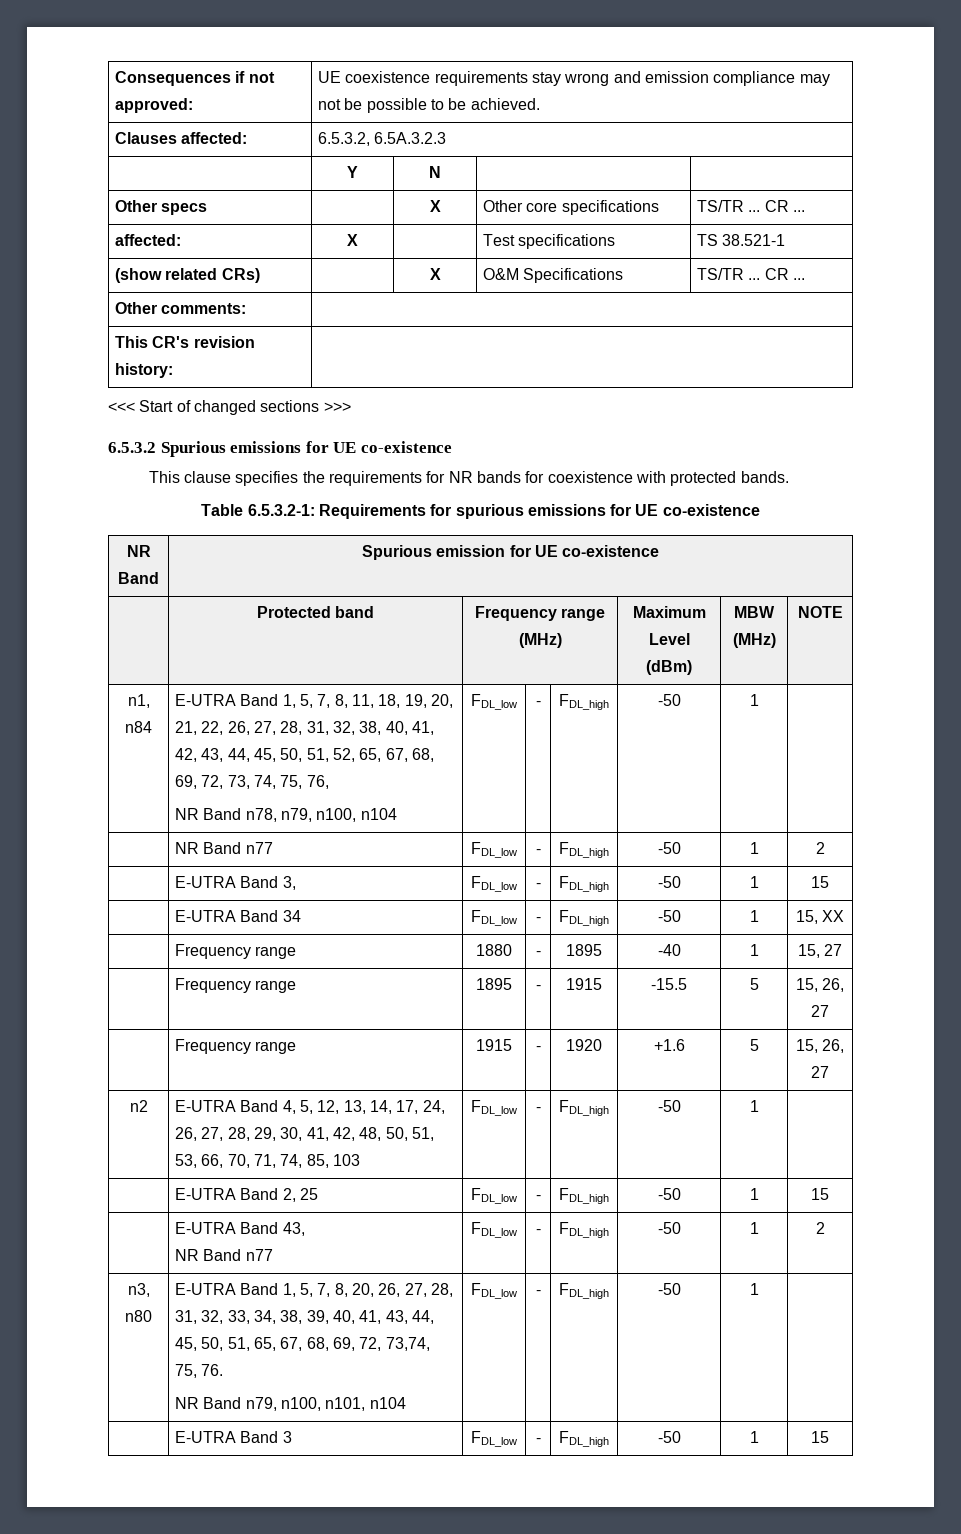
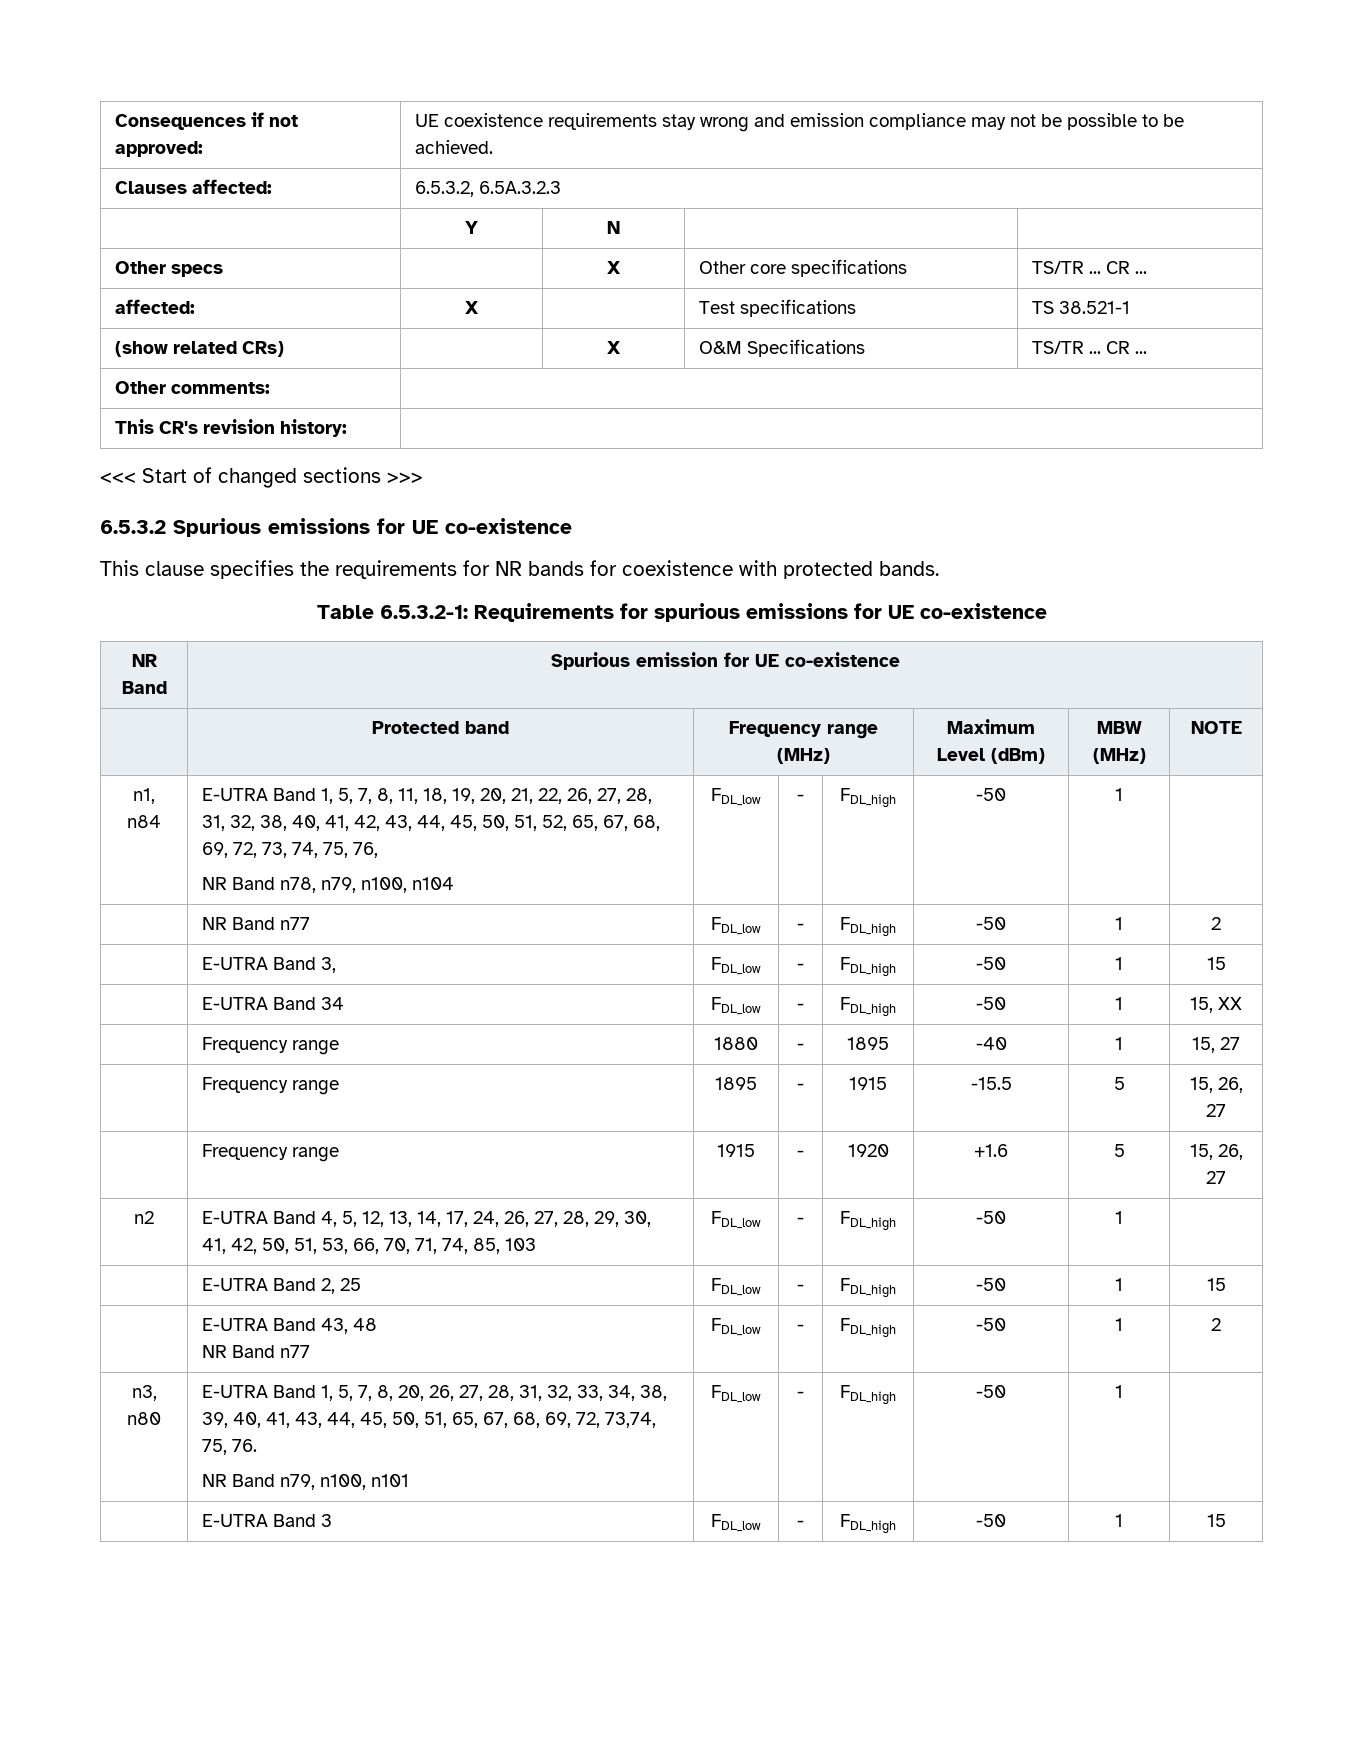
- n2 | E-UTRA Band 4, 5, 12, 13, 14, 17, 24, 26, 27, 28, 29, 30, 41, 42, 48, 50, 51, 53, 66, 70, 71, 74, 85, 103 | FDL_low | - | FDL_high | -50 | 1 |
+ n2 | E-UTRA Band 4, 5, 12, 13, 14, 17, 24, 26, 27, 28, 29, 30, 41, 42, 50, 51, 53, 66, 70, 71, 74, 85, 103 | FDL_low | - | FDL_high | -50 | 1 |
- | E-UTRA Band 43,
+ | E-UTRA Band 43, 48
- NR Band n79, n100, n101, n104
+ NR Band n79, n100, n101

